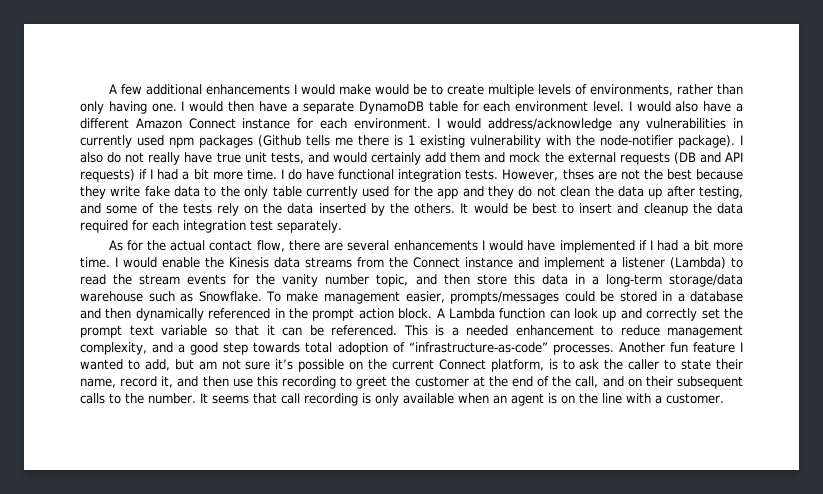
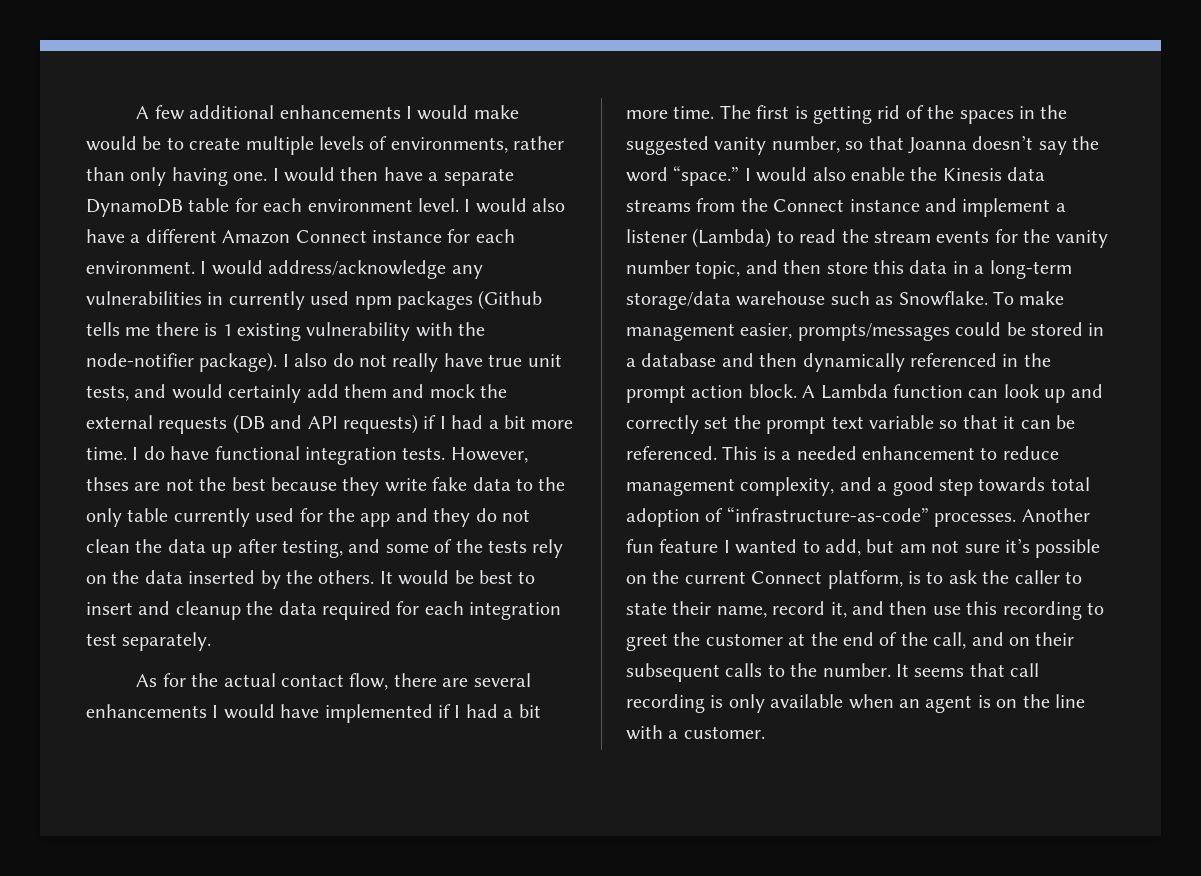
- I would enable the Kinesis data streams from the Connect instance and implement a listener (Lambda) to read the stream events for the vanity number topic, and then store this data in a long-term storage/data warehouse such as Snowflake.
+ The first is getting rid of the spaces in the suggested vanity number, so that Joanna doesn’t say the word “space.” I would also enable the Kinesis data streams from the Connect instance and implement a listener (Lambda) to read the stream events for the vanity number topic, and then store this data in a long-term storage/data warehouse such as Snowflake.

